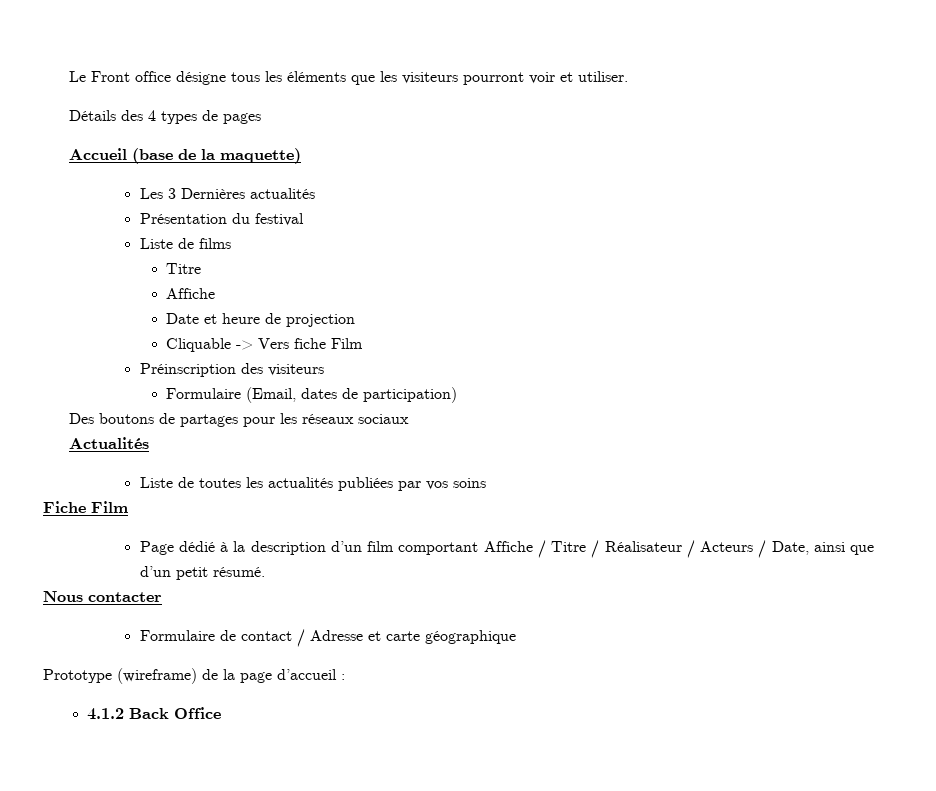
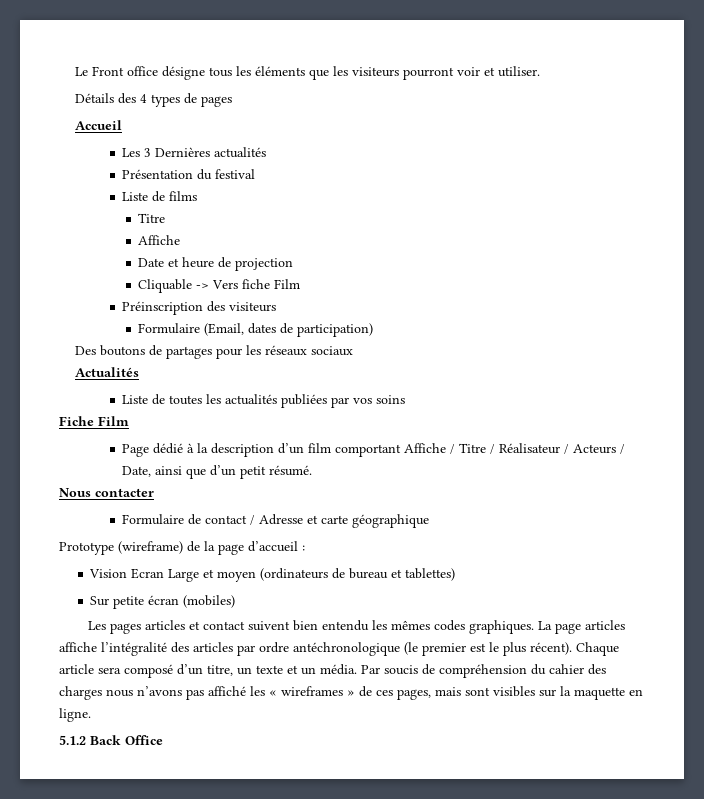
- Accueil (base de la maquette)
+ Accueil
- 4.1.2 Back Office
+ Vision Ecran Large et moyen (ordinateurs de bureau et tablettes)
+ Sur petite écran (mobiles)
+ Les pages articles et contact suivent bien entendu les mêmes codes graphiques. La page articles affiche l’intégralité des articles par ordre antéchronologique (le premier est le plus récent). Chaque article sera composé d’un titre, un texte et un média. Par soucis de compréhension du cahier des charges nous n’avons pas affiché les « wireframes » de ces pages, mais sont visibles sur la maquette en ligne.
+ 5.1.2 Back Office

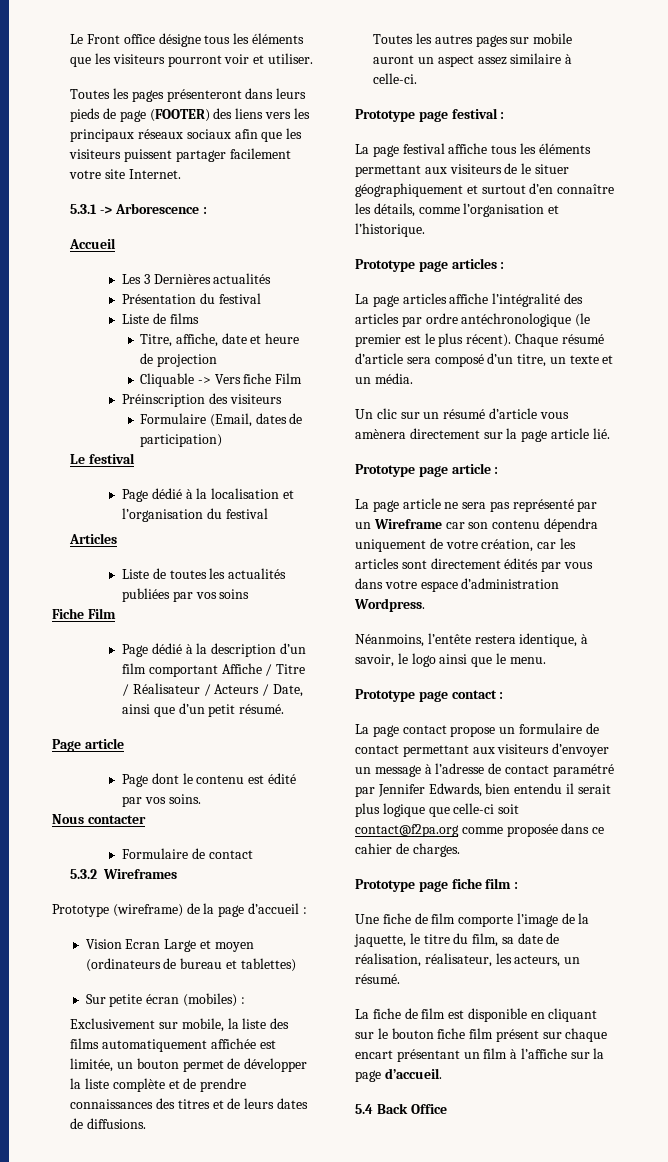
- Détails des 4 types de pages
+ Toutes les pages présenteront dans leurs pieds de page (FOOTER) des liens vers les principaux réseaux sociaux afin que les visiteurs puissent partager facilement votre site Internet.
+ 5.3.1 -> Arborescence :
  Liste de films
- Titre
- Affiche
- Date et heure de projection
+ Titre, affiche, date et heure de projection
- Des boutons de partages pour les réseaux sociaux
- Actualités
+ Le festival
+ Page dédié à la localisation et l’organisation du festival
+ Articles
+ Page article
+ Page dont le contenu est édité par vos soins.
- Formulaire de contact / Adresse et carte géographique
+ Formulaire de contact
+ 5.3.2 Wireframes
- Sur petite écran (mobiles)
- Les pages articles et contact suivent bien entendu les mêmes codes graphiques. La page articles affiche l’intégralité des articles par ordre antéchronologique (le premier est le plus récent).
+ Sur petite écran (mobiles) :
+ Exclusivement sur mobile, la liste des films automatiquement affichée est limitée, un bouton permet de développer la liste complète et de prendre connaissances des titres et de leurs dates de diffusions.
+ Toutes les autres pages sur mobile auront un aspect assez similaire à celle-ci.
+ Prototype page festival :
+ La page festival affiche tous les éléments permettant aux visiteurs de le situer géographiquement et surtout d’en connaître les détails, comme l’organisation et l’historique.
+ Prototype page articles :
+ La page articles affiche l’intégralité des articles par ordre antéchronologique (le premier est le plus récent).
- Chaque article sera composé d’un titre, un texte et un média. Par soucis de compréhension du cahier des charges nous n’avons pas affiché les « wireframes » de ces pages, mais sont visibles sur la maquette en ligne.
- 5.1.2 Back Office
+ Chaque résumé d’article sera composé d’un titre, un texte et un média.
+ Un clic sur un résumé d’article vous amènera directement sur la page article lié.
+ Prototype page article :
+ La page article ne sera pas représenté par un Wireframe car son contenu dépendra uniquement de votre création, car les articles sont directement édités par vous dans votre espace d’administration Wordpress.
+ Néanmoins, l’entête restera identique, à savoir, le logo ainsi que le menu.
+ Prototype page contact :
+ La page contact propose un formulaire de contact permettant aux visiteurs d’envoyer un message à l’adresse de contact paramétré par Jennifer Edwards, bien entendu il serait plus logique que celle-ci soit contact@f2pa.org comme proposée dans ce cahier de charges.
+ Prototype page fiche film :
+ Une fiche de film comporte l’image de la jaquette, le titre du film, sa date de réalisation, réalisateur, les acteurs, un résumé.
+ La fiche de film est disponible en cliquant sur le bouton fiche film présent sur chaque encart présentant un film à l’affiche sur la page d’accueil.
+ 5.4 Back Office

